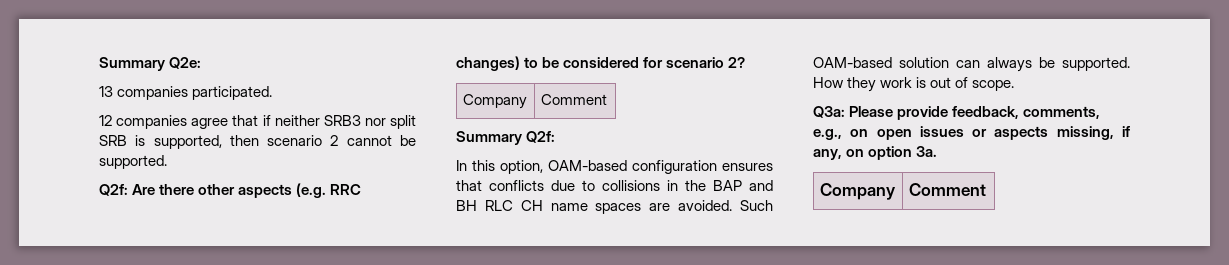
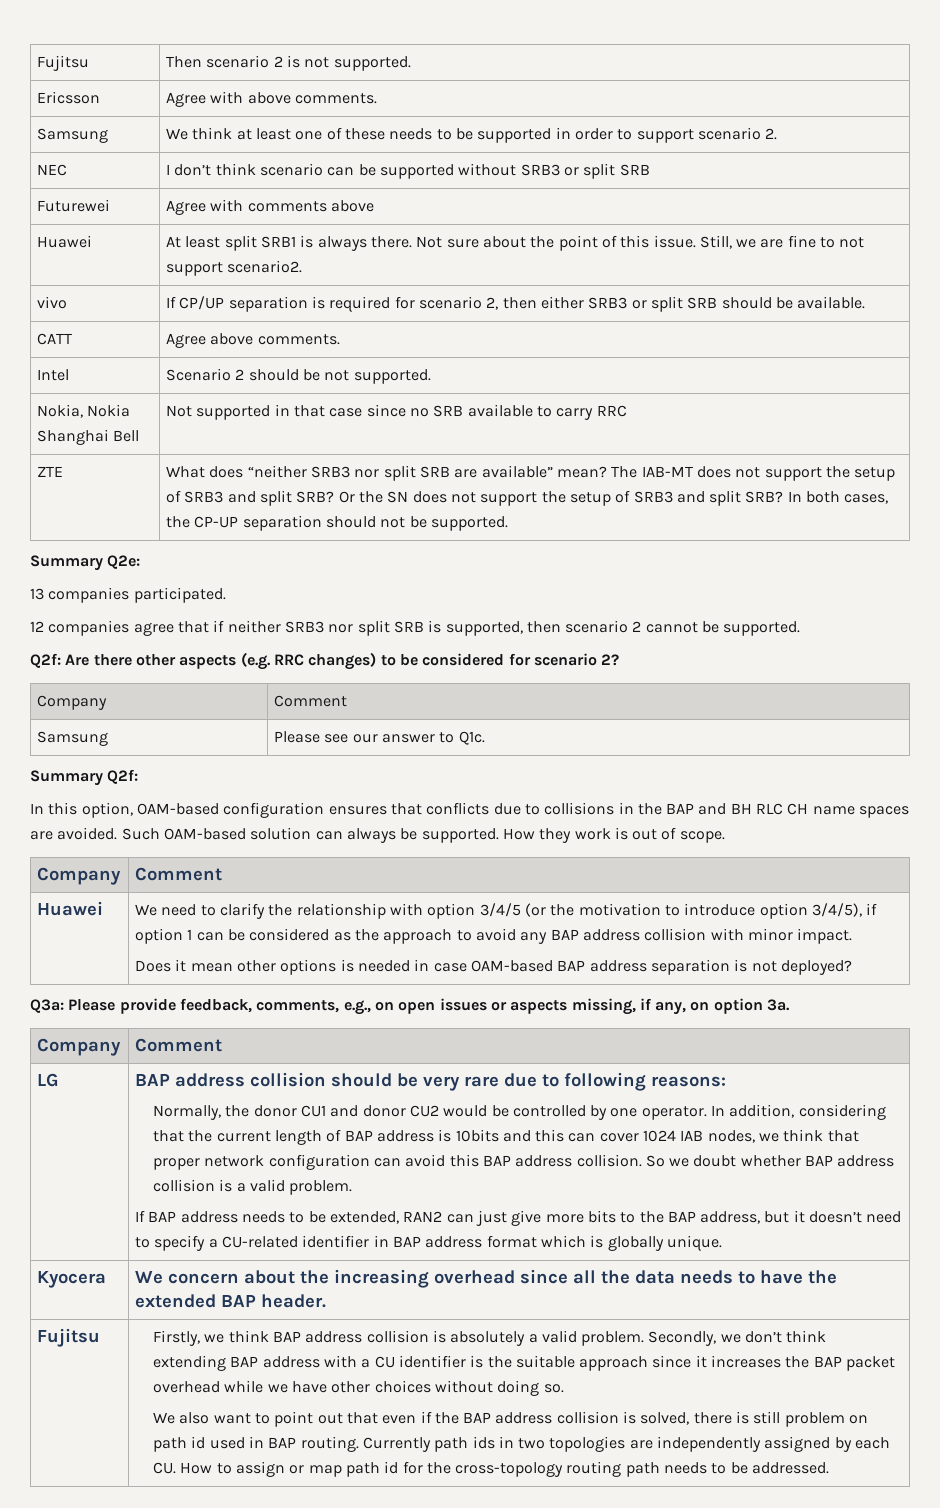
+ Fujitsu | Then scenario 2 is not supported.
+ Ericsson | Agree with above comments.
+ Samsung | We think at least one of these needs to be supported in order to support scenario 2.
+ NEC | I don’t think scenario can be supported without SRB3 or split SRB
+ Futurewei | Agree with comments above
+ Huawei | At least split SRB1 is always there. Not sure about the point of this issue. Still, we are fine to not support scenario2.
+ vivo | If CP/UP separation is required for scenario 2, then either SRB3 or split SRB should be available.
+ CATT | Agree above comments.
+ Intel | Scenario 2 should be not supported.
+ Nokia, Nokia Shanghai Bell | Not supported in that case since no SRB available to carry RRC
+ ZTE | What does “neither SRB3 nor split SRB are available” mean? The IAB-MT does not support the setup of SRB3 and split SRB? Or the SN does not support the setup of SRB3 and split SRB? In both cases, the CP-UP separation should not be supported.
+ Samsung | Please see our answer to Q1c.
  How they work is out of scope.
+ Company | Comment
+ Huawei | We need to clarify the relationship with option 3/4/5 (or the motivation to introduce option 3/4/5), if option 1 can be considered as the approach to avoid any BAP address collision with minor impact.
+ Does it mean other options is needed in case OAM-based BAP address separation is not deployed?
+ LG | BAP address collision should be very rare due to following reasons:
+ Normally, the donor CU1 and donor CU2 would be controlled by one operator. In addition, considering that the current length of BAP address is 10bits and this can cover 1024 IAB nodes, we think that proper network configuration can avoid this BAP address collision. So we doubt whether BAP address collision is a valid problem.
+ If BAP address needs to be extended, RAN2 can just give more bits to the BAP address, but it doesn’t need to specify a CU-related identifier in BAP address format which is globally unique.
+ Kyocera | We concern about the increasing overhead since all the data needs to have the extended BAP header.
+ Fujitsu | Firstly, we think BAP address collision is absolutely a valid problem. Secondly, we don’t think extending BAP address with a CU identifier is the suitable approach since it increases the BAP packet overhead while we have other choices without doing so.
+ We also want to point out that even if the BAP address collision is solved, there is still problem on path id used in BAP routing. Currently path ids in two topologies are independently assigned by each CU. How to assign or map path id for the cross-topology routing path needs to be addressed.

